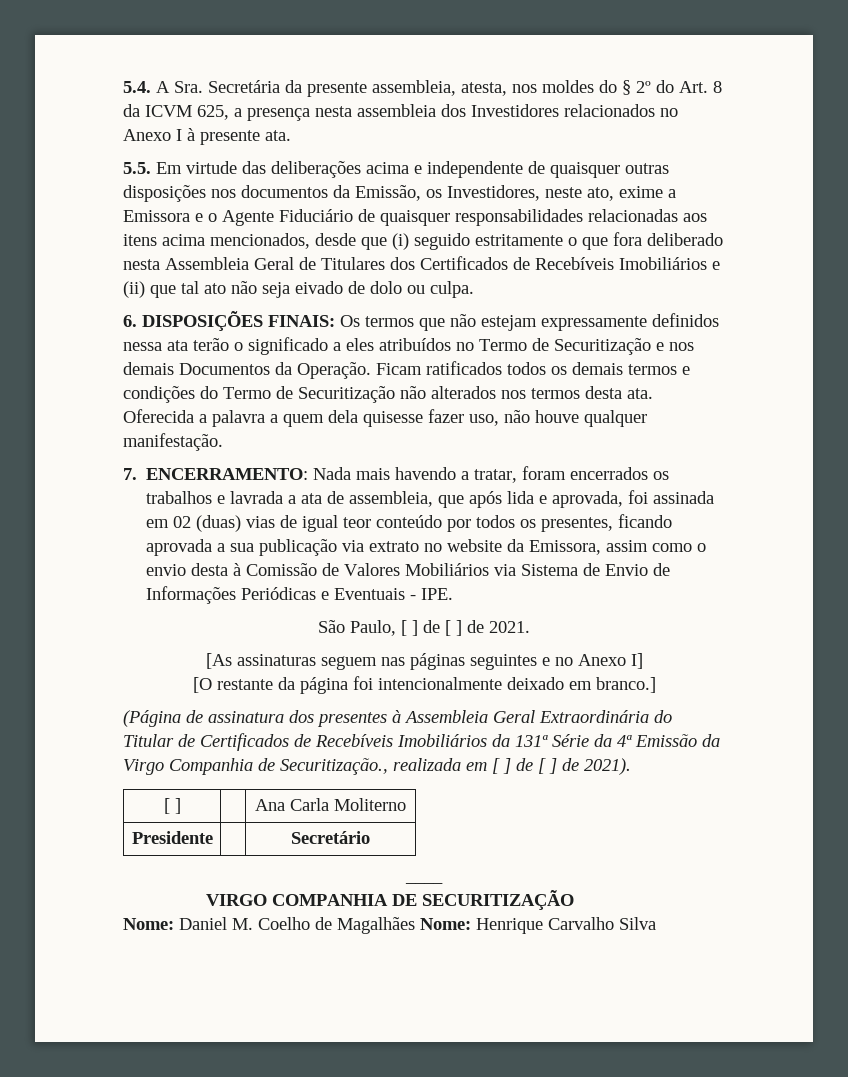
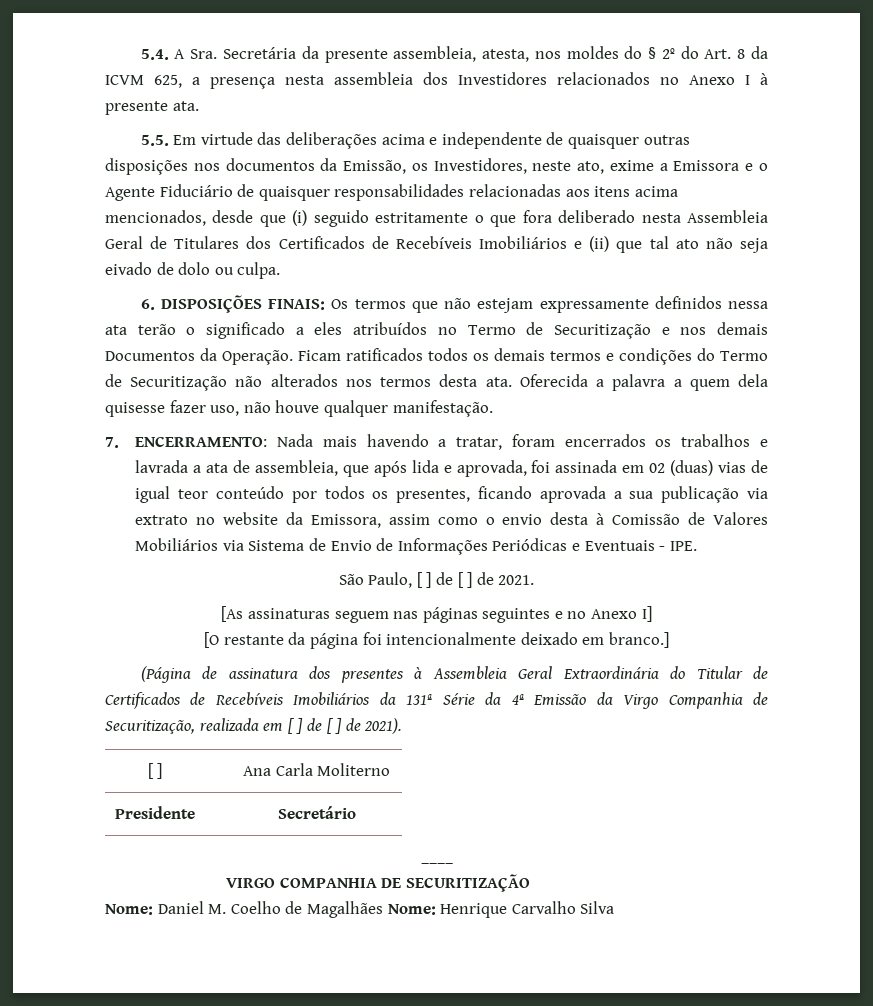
- (Página de assinatura dos presentes à Assembleia Geral Extraordinária do Titular de Certificados de Recebíveis Imobiliários da 131ª Série da 4ª Emissão da Virgo Companhia de Securitização., realizada em [ ] de [ ] de 2021).
+ (Página de assinatura dos presentes à Assembleia Geral Extraordinária do Titular de Certificados de Recebíveis Imobiliários da 131ª Série da 4ª Emissão da Virgo Companhia de Securitização, realizada em [ ] de [ ] de 2021).

